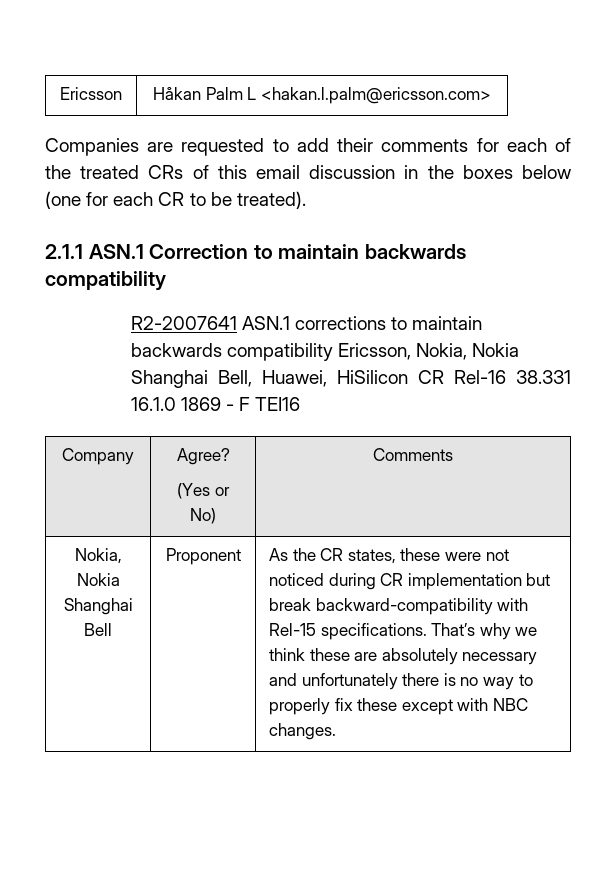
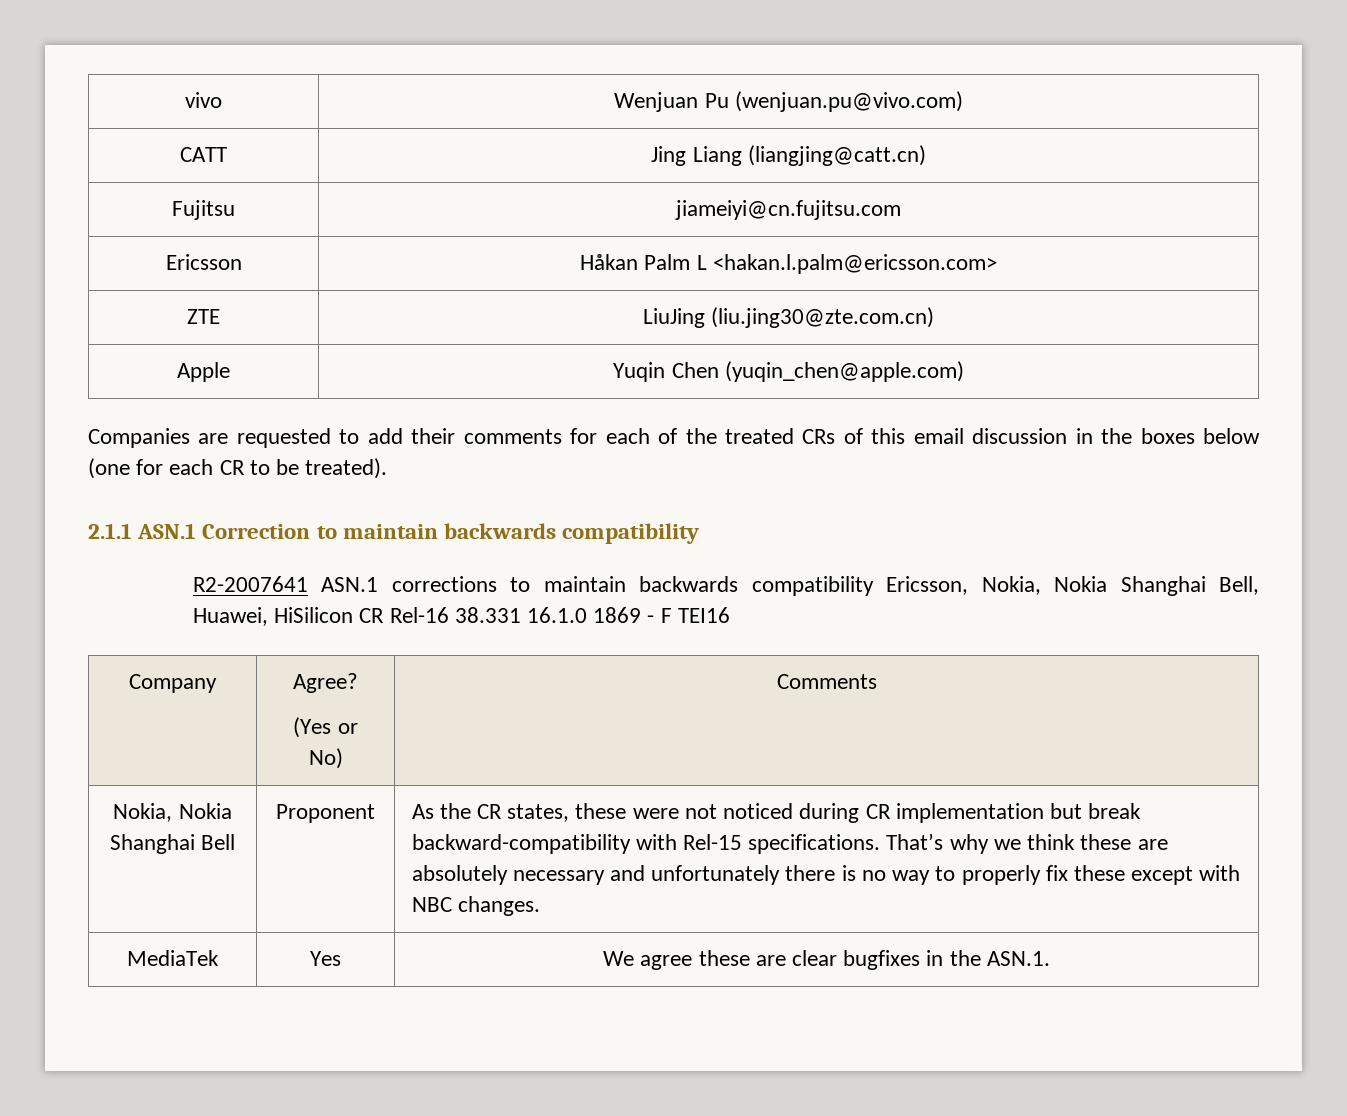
+ vivo | Wenjuan Pu (wenjuan.pu@vivo.com)
+ CATT | Jing Liang (liangjing@catt.cn)
+ Fujitsu | jiameiyi@cn.fujitsu.com
+ ZTE | LiuJing (liu.jing30@zte.com.cn)
+ Apple | Yuqin Chen (yuqin_chen@apple.com)
+ MediaTek | Yes | We agree these are clear bugfixes in the ASN.1.

